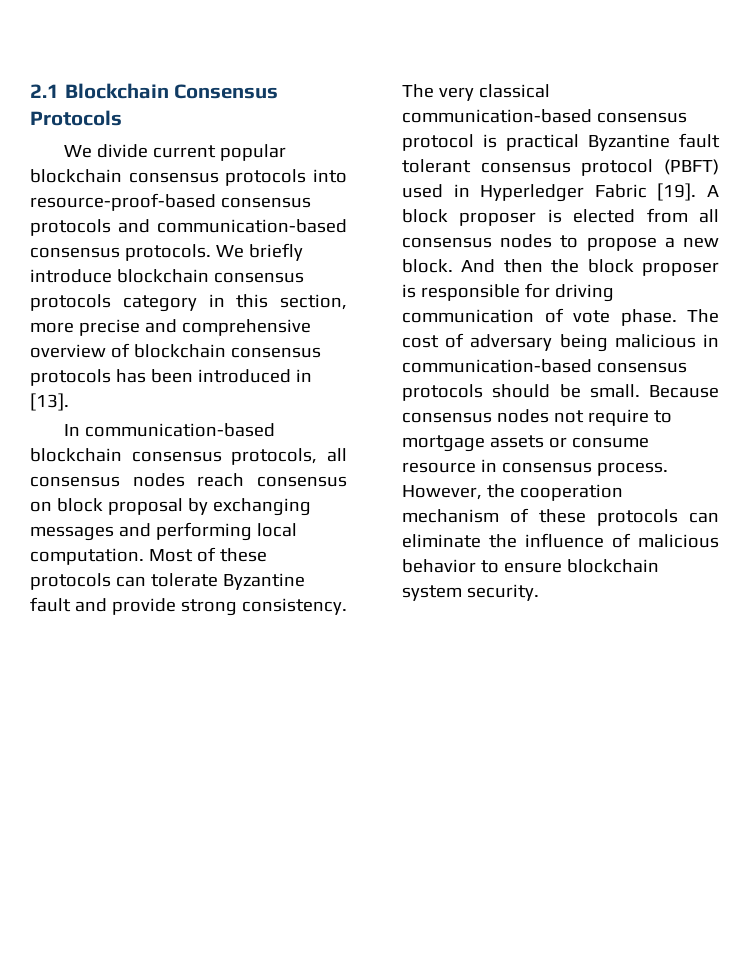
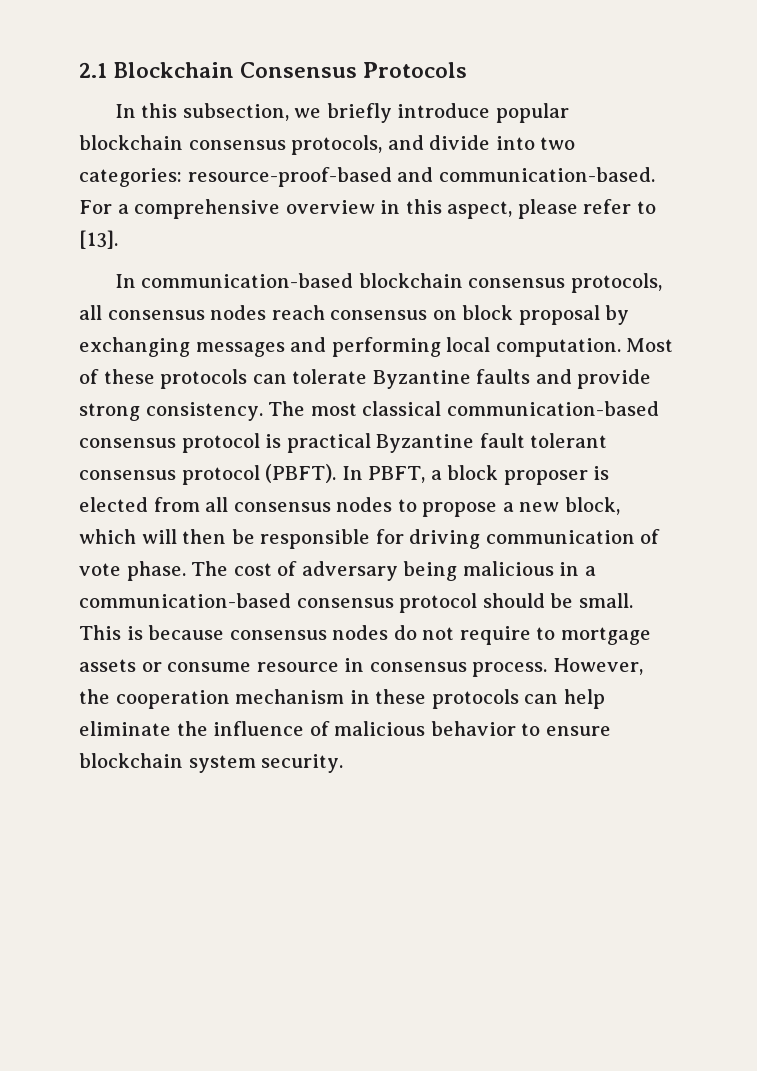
- We divide current popular blockchain consensus protocols into resource-proof-based consensus protocols and communication-based consensus protocols. We briefly introduce blockchain consensus protocols category in this section, more precise and comprehensive overview of blockchain consensus protocols has been introduced in [13].
+ In this subsection, we briefly introduce popular blockchain consensus protocols, and divide into two categories: resource-proof-based and communication-based. For a comprehensive overview in this aspect, please refer to [13].
- Most of these protocols can tolerate Byzantine fault and provide strong consistency.
+ Most of these protocols can tolerate Byzantine faults and provide strong consistency.
- The very classical communication-based consensus protocol is practical Byzantine fault tolerant consensus protocol (PBFT) used in Hyperledger Fabric [19]. A block proposer is elected from all consensus nodes to propose a new block. And then the block proposer is responsible for driving communication of vote phase.
+ The most classical communication-based consensus protocol is practical Byzantine fault tolerant consensus protocol (PBFT). In PBFT, a block proposer is elected from all consensus nodes to propose a new block, which will then be responsible for driving communication of vote phase.
- The cost of adversary being malicious in communication-based consensus protocols should be small.
+ The cost of adversary being malicious in a communication-based consensus protocol should be small.
- Because consensus nodes not require to mortgage assets or consume resource in consensus process.
+ This is because consensus nodes do not require to mortgage assets or consume resource in consensus process.
- However, the cooperation mechanism of these protocols can eliminate the influence of malicious behavior to ensure blockchain system security.
+ However, the cooperation mechanism in these protocols can help eliminate the influence of malicious behavior to ensure blockchain system security.

